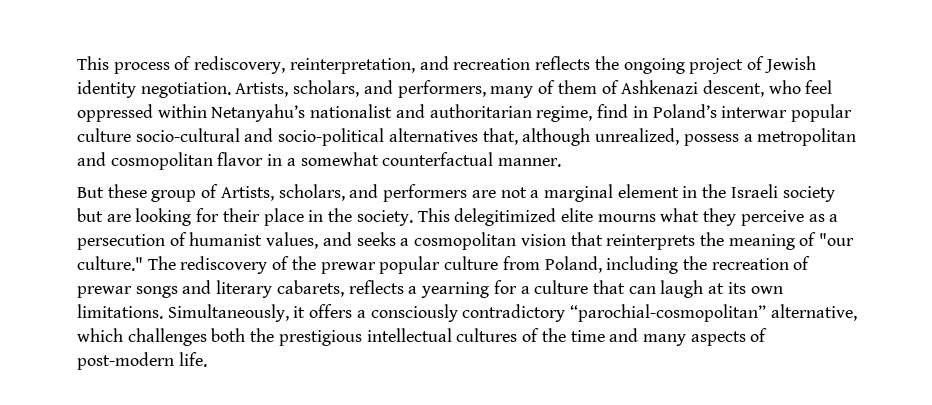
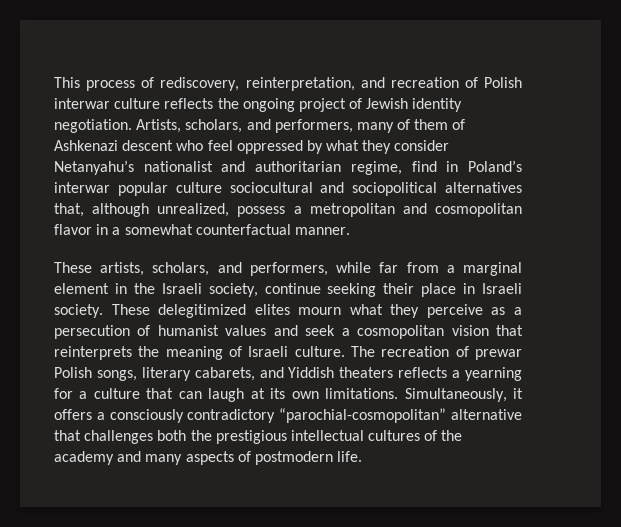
- This process of rediscovery, reinterpretation, and recreation reflects the ongoing project of Jewish identity negotiation.
+ This process of rediscovery, reinterpretation, and recreation of Polish interwar culture reflects the ongoing project of Jewish identity negotiation.
- Artists, scholars, and performers, many of them of Ashkenazi descent, who feel oppressed within Netanyahu’s nationalist and authoritarian regime, find in Poland’s interwar popular culture socio-cultural and socio-political alternatives that, although unrealized, possess a metropolitan and cosmopolitan flavor in a somewhat counterfactual manner.
+ Artists, scholars, and performers, many of them of Ashkenazi descent who feel oppressed by what they consider Netanyahu’s nationalist and authoritarian regime, find in Poland’s interwar popular culture sociocultural and sociopolitical alternatives that, although unrealized, possess a metropolitan and cosmopolitan flavor in a somewhat counterfactual manner.
- But these group of Artists, scholars, and performers are not a marginal element in the Israeli society but are looking for their place in the society. This delegitimized elite mourns what they perceive as a persecution of humanist values, and seeks a cosmopolitan vision that reinterprets the meaning of "our culture." The rediscovery of the prewar popular culture from Poland, including the recreation of prewar songs and literary cabarets, reflects a yearning for a culture that can laugh at its own limitations.
+ These artists, scholars, and performers, while far from a marginal element in the Israeli society, continue seeking their place in Israeli society. These delegitimized elites mourn what they perceive as a persecution of humanist values and seek a cosmopolitan vision that reinterprets the meaning of Israeli culture. The recreation of prewar Polish songs, literary cabarets, and Yiddish theaters reflects a yearning for a culture that can laugh at its own limitations.
- Simultaneously, it offers a consciously contradictory “parochial-cosmopolitan” alternative, which challenges both the prestigious intellectual cultures of the time and many aspects of post-modern life.
+ Simultaneously, it offers a consciously contradictory “parochial-cosmopolitan” alternative that challenges both the prestigious intellectual cultures of the academy and many aspects of postmodern life.

